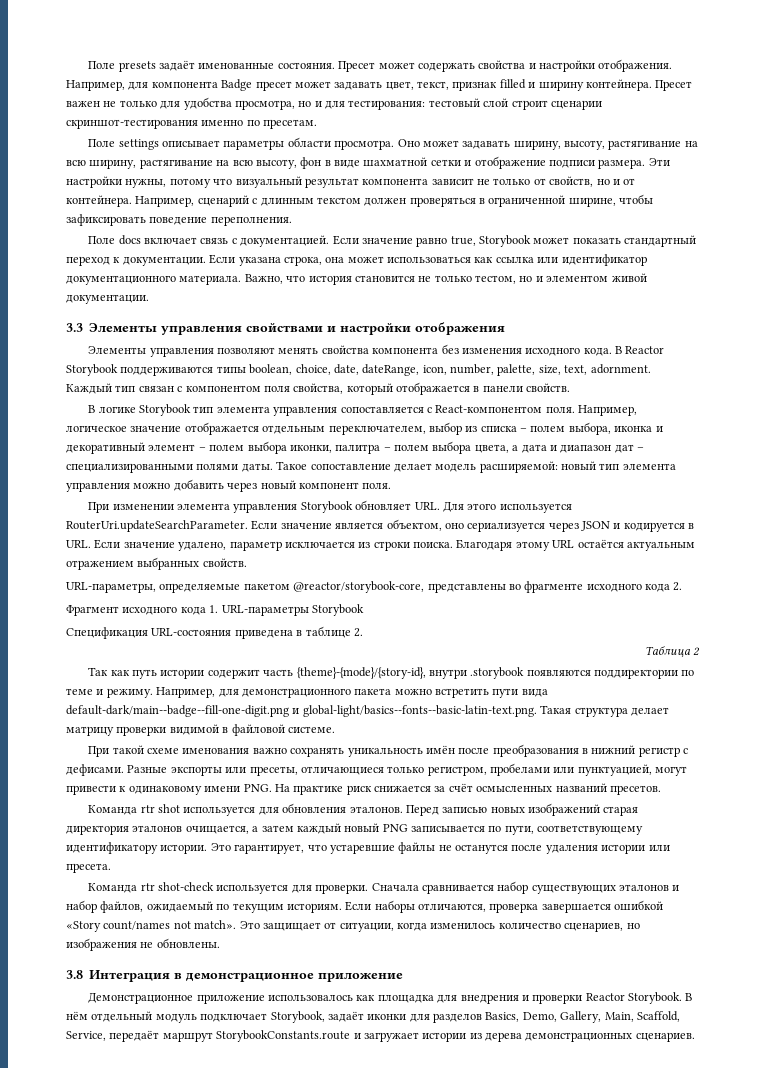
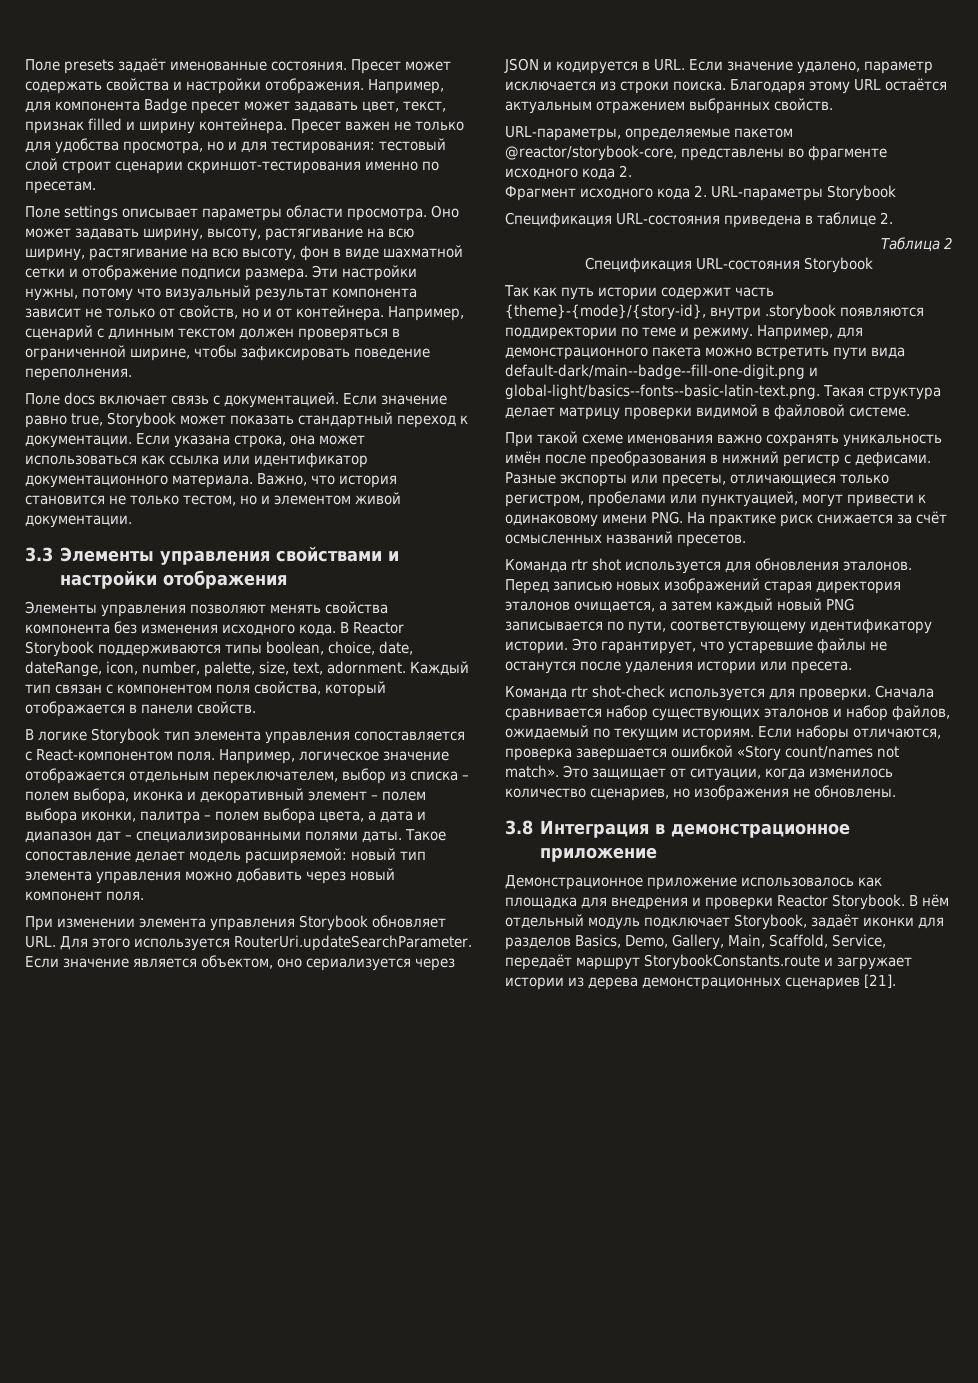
- Фрагмент исходного кода 1. URL-параметры Storybook
+ Фрагмент исходного кода 2. URL-параметры Storybook
+ Спецификация URL-состояния Storybook
- В нём отдельный модуль подключает Storybook, задаёт иконки для разделов Basics, Demo, Gallery, Main, Scaffold, Service, передаёт маршрут StorybookConstants.route и загружает истории из дерева демонстрационных сценариев.
+ В нём отдельный модуль подключает Storybook, задаёт иконки для разделов Basics, Demo, Gallery, Main, Scaffold, Service, передаёт маршрут StorybookConstants.route и загружает истории из дерева демонстрационных сценариев [21].

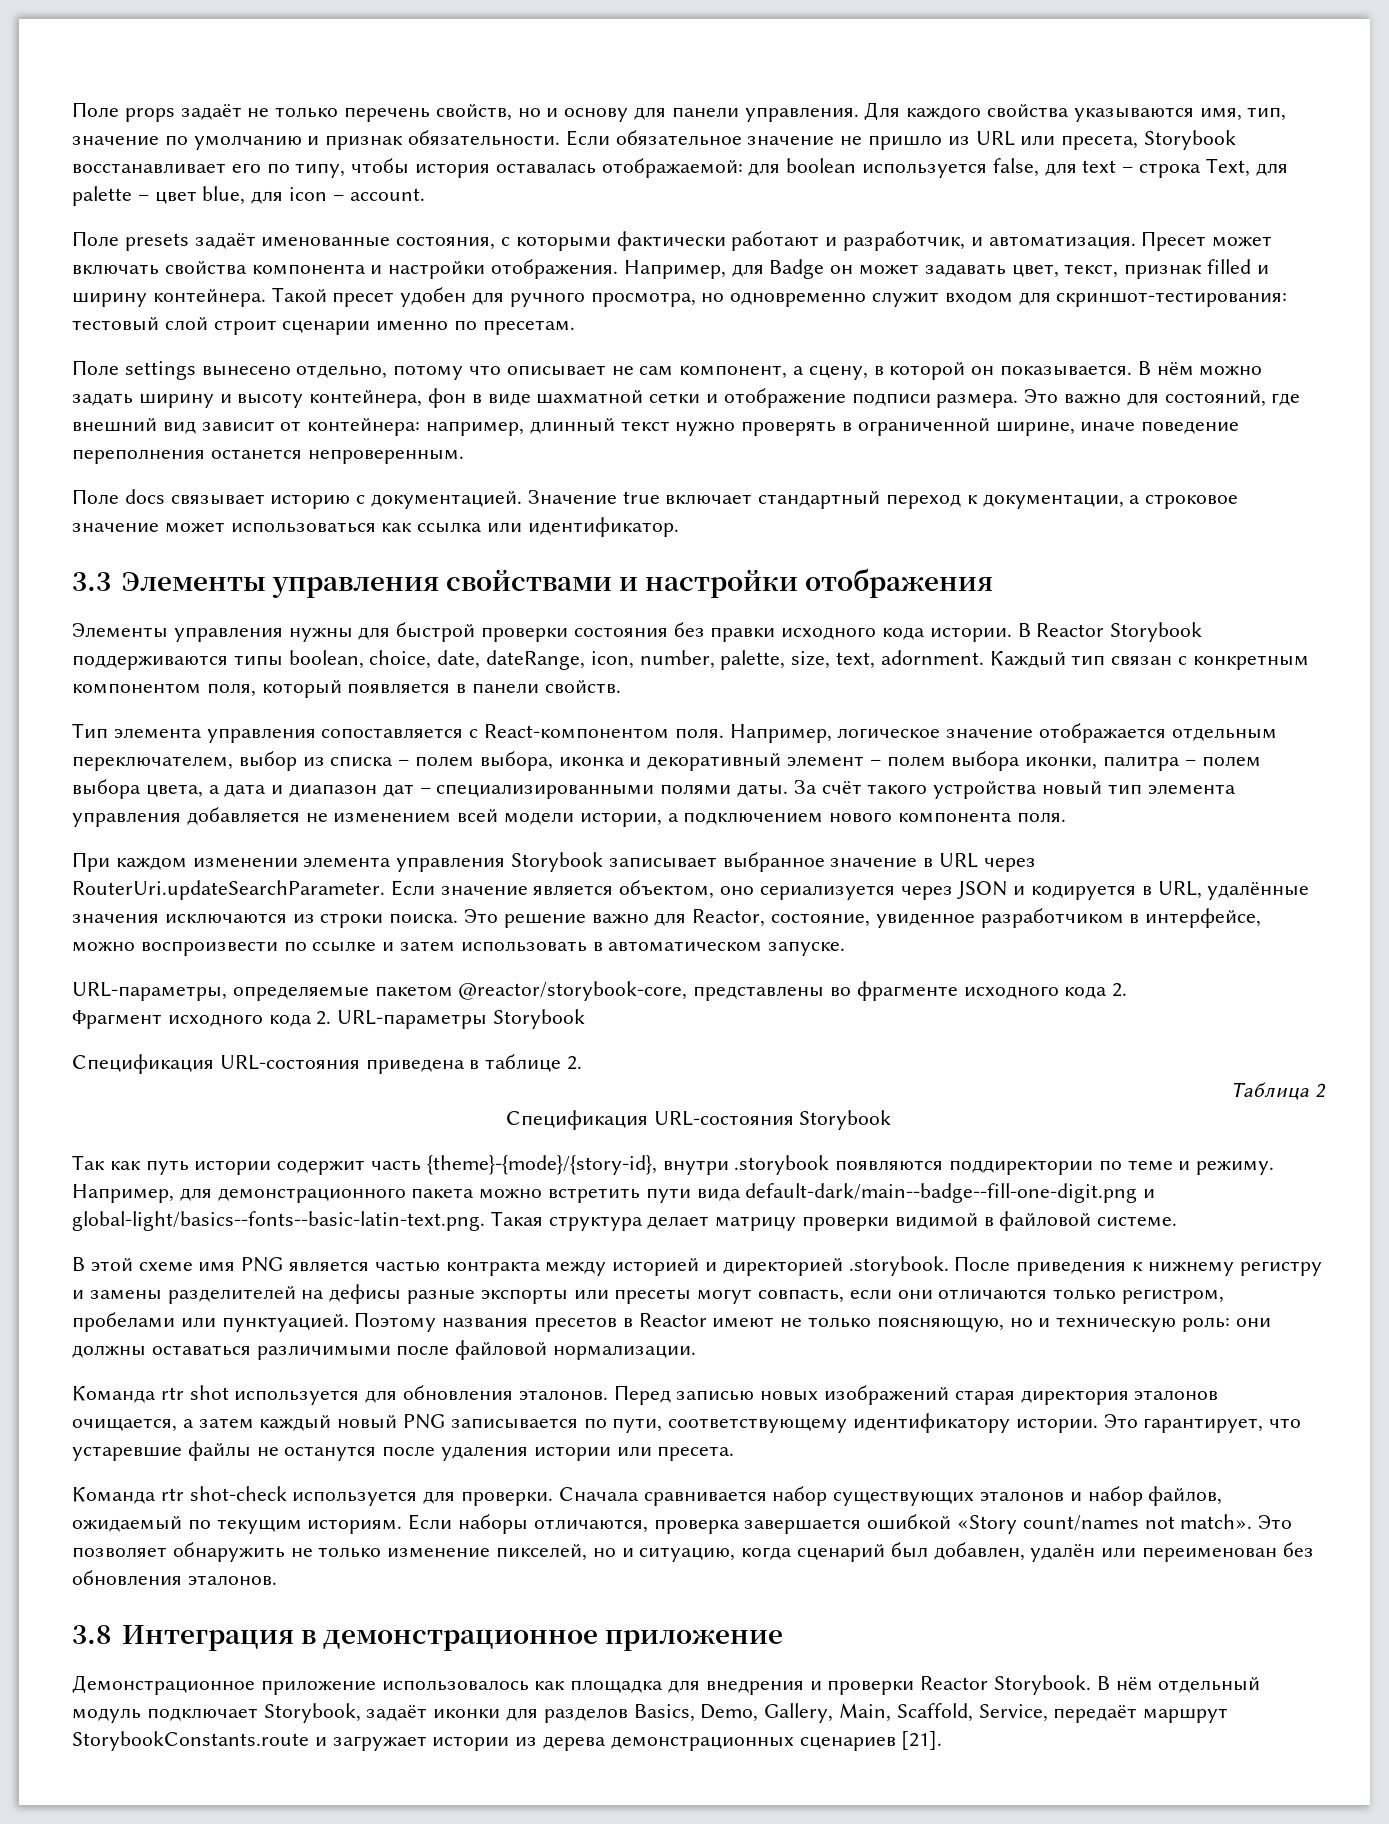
- Поле presets задаёт именованные состояния. Пресет может содержать свойства и настройки отображения.
+ Поле props задаёт не только перечень свойств, но и основу для панели управления. Для каждого свойства указываются имя, тип, значение по умолчанию и признак обязательности. Если обязательное значение не пришло из URL или пресета, Storybook восстанавливает его по типу, чтобы история оставалась отображаемой: для boolean используется false, для text – строка Text, для palette – цвет blue, для icon – account.
+ Поле presets задаёт именованные состояния, с которыми фактически работают и разработчик, и автоматизация. Пресет может включать свойства компонента и настройки отображения.
- Например, для компонента Badge пресет может задавать цвет, текст, признак filled и ширину контейнера.
+ Например, для Badge он может задавать цвет, текст, признак filled и ширину контейнера.
- Пресет важен не только для удобства просмотра, но и для тестирования: тестовый слой строит сценарии скриншот-тестирования именно по пресетам.
+ Такой пресет удобен для ручного просмотра, но одновременно служит входом для скриншот-тестирования: тестовый слой строит сценарии именно по пресетам.
- Поле settings описывает параметры области просмотра. Оно может задавать ширину, высоту, растягивание на всю ширину, растягивание на всю высоту, фон в виде шахматной сетки и отображение подписи размера.
+ Поле settings вынесено отдельно, потому что описывает не сам компонент, а сцену, в которой он показывается. В нём можно задать ширину и высоту контейнера, фон в виде шахматной сетки и отображение подписи размера.
- Эти настройки нужны, потому что визуальный результат компонента зависит не только от свойств, но и от контейнера. Например, сценарий с длинным текстом должен проверяться в ограниченной ширине, чтобы зафиксировать поведение переполнения.
- Поле docs включает связь с документацией. Если значение равно true, Storybook может показать стандартный переход к документации. Если указана строка, она может использоваться как ссылка или идентификатор документационного материала. Важно, что история становится не только тестом, но и элементом живой документации.
+ Это важно для состояний, где внешний вид зависит от контейнера: например, длинный текст нужно проверять в ограниченной ширине, иначе поведение переполнения останется непроверенным.
+ Поле docs связывает историю с документацией. Значение true включает стандартный переход к документации, а строковое значение может использоваться как ссылка или идентификатор.
- Элементы управления позволяют менять свойства компонента без изменения исходного кода.
+ Элементы управления нужны для быстрой проверки состояния без правки исходного кода истории.
- Каждый тип связан с компонентом поля свойства, который отображается в панели свойств.
+ Каждый тип связан с конкретным компонентом поля, который появляется в панели свойств.
- В логике Storybook тип элемента управления сопоставляется с React-компонентом поля.
+ Тип элемента управления сопоставляется с React-компонентом поля.
- Такое сопоставление делает модель расширяемой: новый тип элемента управления можно добавить через новый компонент поля.
+ За счёт такого устройства новый тип элемента управления добавляется не изменением всей модели истории, а подключением нового компонента поля.
- При изменении элемента управления Storybook обновляет URL. Для этого используется RouterUri.updateSearchParameter. Если значение является объектом, оно сериализуется через JSON и кодируется в URL. Если значение удалено, параметр исключается из строки поиска. Благодаря этому URL остаётся актуальным отражением выбранных свойств.
+ При каждом изменении элемента управления Storybook записывает выбранное значение в URL через RouterUri.updateSearchParameter. Если значение является объектом, оно сериализуется через JSON и кодируется в URL, удалённые значения исключаются из строки поиска. Это решение важно для Reactor, состояние, увиденное разработчиком в интерфейсе, можно воспроизвести по ссылке и затем использовать в автоматическом запуске.
- При такой схеме именования важно сохранять уникальность имён после преобразования в нижний регистр с дефисами. Разные экспорты или пресеты, отличающиеся только регистром, пробелами или пунктуацией, могут привести к одинаковому имени PNG. На практике риск снижается за счёт осмысленных названий пресетов.
+ В этой схеме имя PNG является частью контракта между историей и директорией .storybook. После приведения к нижнему регистру и замены разделителей на дефисы разные экспорты или пресеты могут совпасть, если они отличаются только регистром, пробелами или пунктуацией. Поэтому названия пресетов в Reactor имеют не только поясняющую, но и техническую роль: они должны оставаться различимыми после файловой нормализации.
- Это защищает от ситуации, когда изменилось количество сценариев, но изображения не обновлены.
+ Это позволяет обнаружить не только изменение пикселей, но и ситуацию, когда сценарий был добавлен, удалён или переименован без обновления эталонов.

